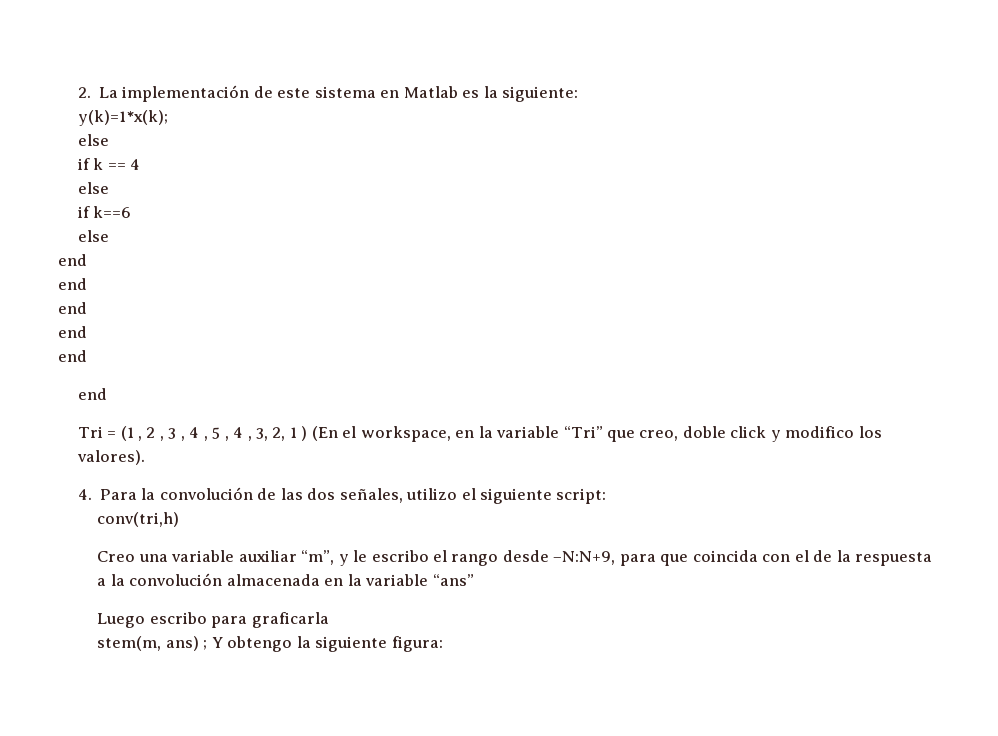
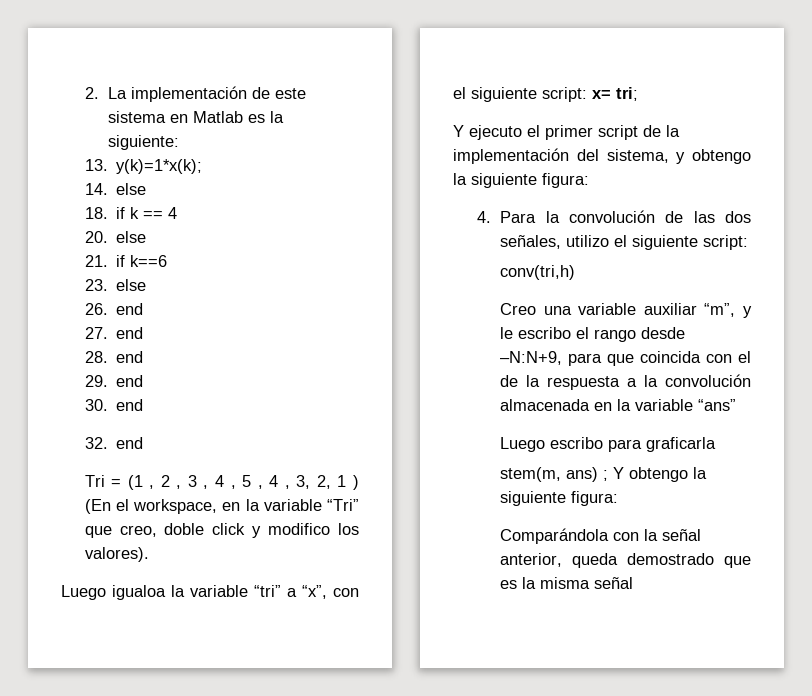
- y(k)=1*x(k);
- else
- if k == 4
- else
- if k==6
- else
- end
- end
- end
- end
- end
- end
+ 13. y(k)=1*x(k);
+ 14. else
+ 18. if k == 4
+ 20. else
+ 21. if k==6
+ 23. else
+ 26. end
+ 27. end
+ 28. end
+ 29. end
+ 30. end
+ 32. end
+ Luego igualoa la variable “tri” a “x”, con el siguiente script: x= tri;
+ Y ejecuto el primer script de la implementación del sistema, y obtengo la siguiente figura:
+ Comparándola con la señal anterior, queda demostrado que es la misma señal

